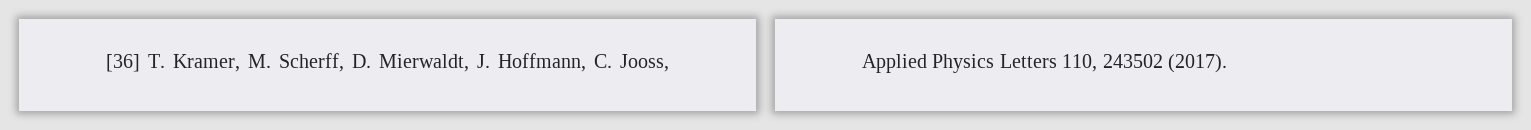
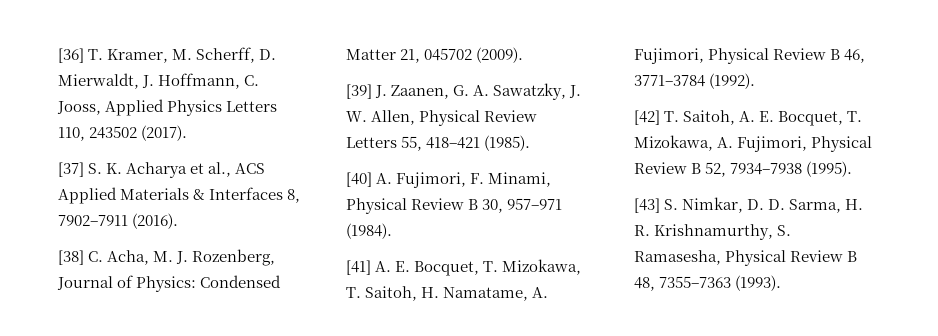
+ [37] S. K. Acharya et al., ACS Applied Materials & Interfaces 8, 7902–7911 (2016).
+ [38] C. Acha, M. J. Rozenberg, Journal of Physics: Condensed Matter 21, 045702 (2009).
+ [39] J. Zaanen, G. A. Sawatzky, J. W. Allen, Physical Review Letters 55, 418–421 (1985).
+ [40] A. Fujimori, F. Minami, Physical Review B 30, 957–971 (1984).
+ [41] A. E. Bocquet, T. Mizokawa, T. Saitoh, H. Namatame, A. Fujimori, Physical Review B 46, 3771–3784 (1992).
+ [42] T. Saitoh, A. E. Bocquet, T. Mizokawa, A. Fujimori, Physical Review B 52, 7934–7938 (1995).
+ [43] S. Nimkar, D. D. Sarma, H. R. Krishnamurthy, S. Ramasesha, Physical Review B 48, 7355–7363 (1993).

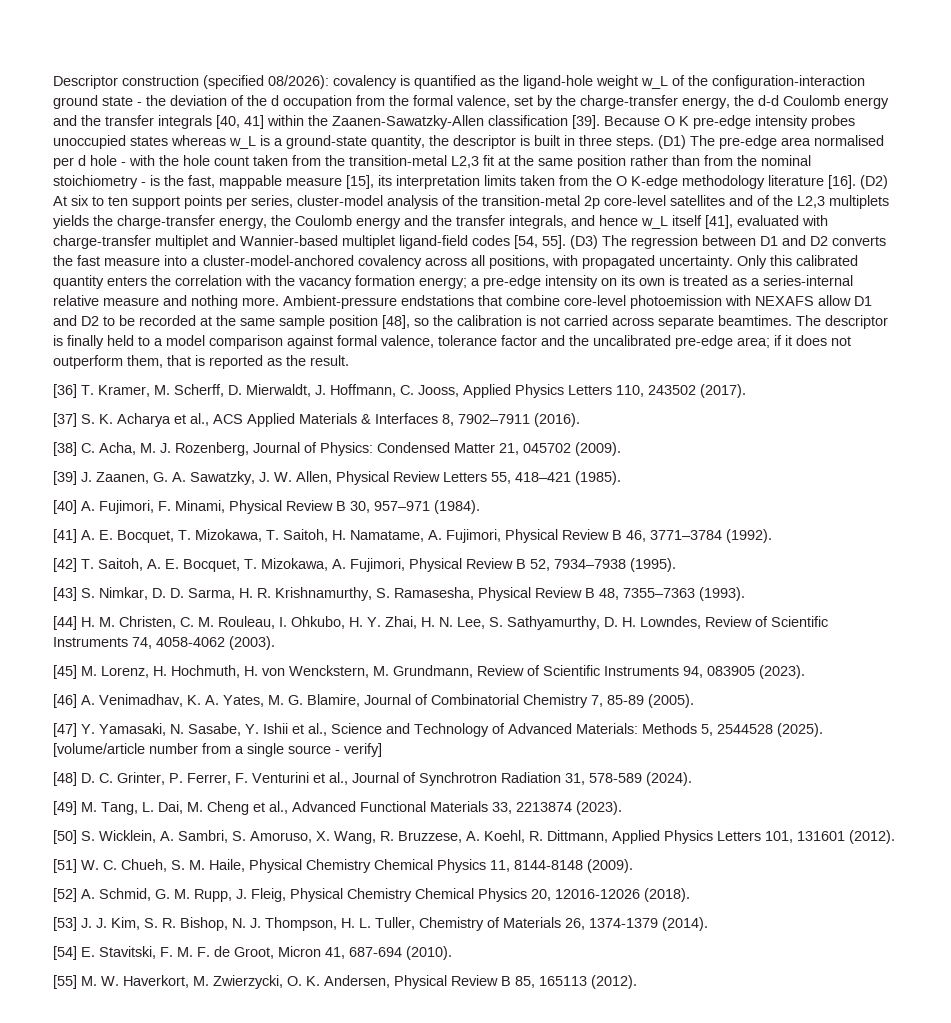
+ Descriptor construction (specified 08/2026): covalency is quantified as the ligand-hole weight w_L of the configuration-interaction ground state - the deviation of the d occupation from the formal valence, set by the charge-transfer energy, the d-d Coulomb energy and the transfer integrals [40, 41] within the Zaanen-Sawatzky-Allen classification [39]. Because O K pre-edge intensity probes unoccupied states whereas w_L is a ground-state quantity, the descriptor is built in three steps. (D1) The pre-edge area normalised per d hole - with the hole count taken from the transition-metal L2,3 fit at the same position rather than from the nominal stoichiometry - is the fast, mappable measure [15], its interpretation limits taken from the O K-edge methodology literature [16]. (D2) At six to ten support points per series, cluster-model analysis of the transition-metal 2p core-level satellites and of the L2,3 multiplets yields the charge-transfer energy, the Coulomb energy and the transfer integrals, and hence w_L itself [41], evaluated with charge-transfer multiplet and Wannier-based multiplet ligand-field codes [54, 55]. (D3) The regression between D1 and D2 converts the fast measure into a cluster-model-anchored covalency across all positions, with propagated uncertainty. Only this calibrated quantity enters the correlation with the vacancy formation energy; a pre-edge intensity on its own is treated as a series-internal relative measure and nothing more. Ambient-pressure endstations that combine core-level photoemission with NEXAFS allow D1 and D2 to be recorded at the same sample position [48], so the calibration is not carried across separate beamtimes. The descriptor is finally held to a model comparison against formal valence, tolerance factor and the uncalibrated pre-edge area; if it does not outperform them, that is reported as the result.
+ [44] H. M. Christen, C. M. Rouleau, I. Ohkubo, H. Y. Zhai, H. N. Lee, S. Sathyamurthy, D. H. Lowndes, Review of Scientific Instruments 74, 4058-4062 (2003).
+ [45] M. Lorenz, H. Hochmuth, H. von Wenckstern, M. Grundmann, Review of Scientific Instruments 94, 083905 (2023).
+ [46] A. Venimadhav, K. A. Yates, M. G. Blamire, Journal of Combinatorial Chemistry 7, 85-89 (2005).
+ [47] Y. Yamasaki, N. Sasabe, Y. Ishii et al., Science and Technology of Advanced Materials: Methods 5, 2544528 (2025). [volume/article number from a single source - verify]
+ [48] D. C. Grinter, P. Ferrer, F. Venturini et al., Journal of Synchrotron Radiation 31, 578-589 (2024).
+ [49] M. Tang, L. Dai, M. Cheng et al., Advanced Functional Materials 33, 2213874 (2023).
+ [50] S. Wicklein, A. Sambri, S. Amoruso, X. Wang, R. Bruzzese, A. Koehl, R. Dittmann, Applied Physics Letters 101, 131601 (2012).
+ [51] W. C. Chueh, S. M. Haile, Physical Chemistry Chemical Physics 11, 8144-8148 (2009).
+ [52] A. Schmid, G. M. Rupp, J. Fleig, Physical Chemistry Chemical Physics 20, 12016-12026 (2018).
+ [53] J. J. Kim, S. R. Bishop, N. J. Thompson, H. L. Tuller, Chemistry of Materials 26, 1374-1379 (2014).
+ [54] E. Stavitski, F. M. F. de Groot, Micron 41, 687-694 (2010).
+ [55] M. W. Haverkort, M. Zwierzycki, O. K. Andersen, Physical Review B 85, 165113 (2012).

